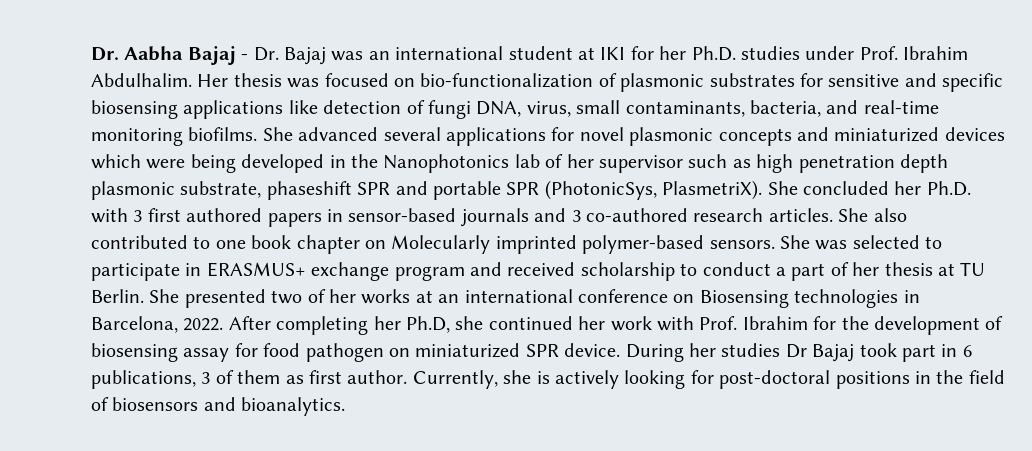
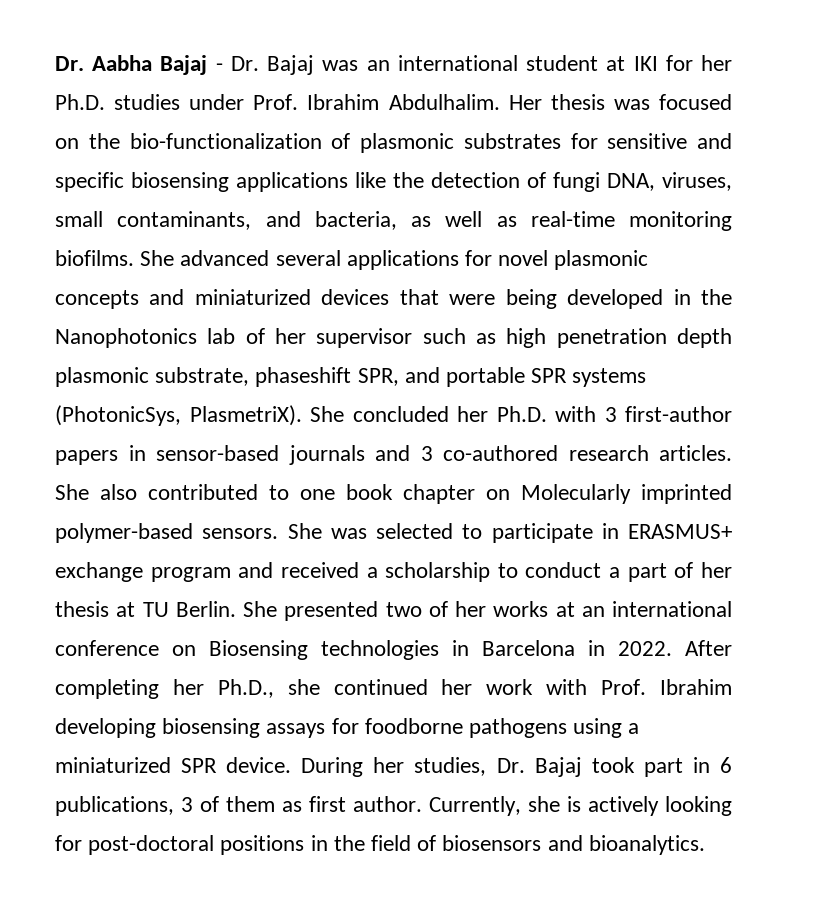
- Her thesis was focused on bio-functionalization of plasmonic substrates for sensitive and specific biosensing applications like detection of fungi DNA, virus, small contaminants, bacteria, and real-time monitoring biofilms.
+ Her thesis was focused on the bio-functionalization of plasmonic substrates for sensitive and specific biosensing applications like the detection of fungi DNA, viruses, small contaminants, and bacteria, as well as real-time monitoring biofilms.
- She advanced several applications for novel plasmonic concepts and miniaturized devices which were being developed in the Nanophotonics lab of her supervisor such as high penetration depth plasmonic substrate, phaseshift SPR and portable SPR (PhotonicSys, PlasmetriX).
+ She advanced several applications for novel plasmonic concepts and miniaturized devices that were being developed in the Nanophotonics lab of her supervisor such as high penetration depth plasmonic substrate, phaseshift SPR, and portable SPR systems (PhotonicSys, PlasmetriX).
- She concluded her Ph.D. with 3 first authored papers in sensor-based journals and 3 co-authored research articles.
+ She concluded her Ph.D. with 3 first-author papers in sensor-based journals and 3 co-authored research articles.
- She was selected to participate in ERASMUS+ exchange program and received scholarship to conduct a part of her thesis at TU Berlin.
+ She was selected to participate in ERASMUS+ exchange program and received a scholarship to conduct a part of her thesis at TU Berlin.
- She presented two of her works at an international conference on Biosensing technologies in Barcelona, 2022.
+ She presented two of her works at an international conference on Biosensing technologies in Barcelona in 2022.
- After completing her Ph.D, she continued her work with Prof. Ibrahim for the development of biosensing assay for food pathogen on miniaturized SPR device.
+ After completing her Ph.D., she continued her work with Prof. Ibrahim developing biosensing assays for foodborne pathogens using a miniaturized SPR device.
- During her studies Dr Bajaj took part in 6 publications, 3 of them as first author.
+ During her studies, Dr. Bajaj took part in 6 publications, 3 of them as first author.

